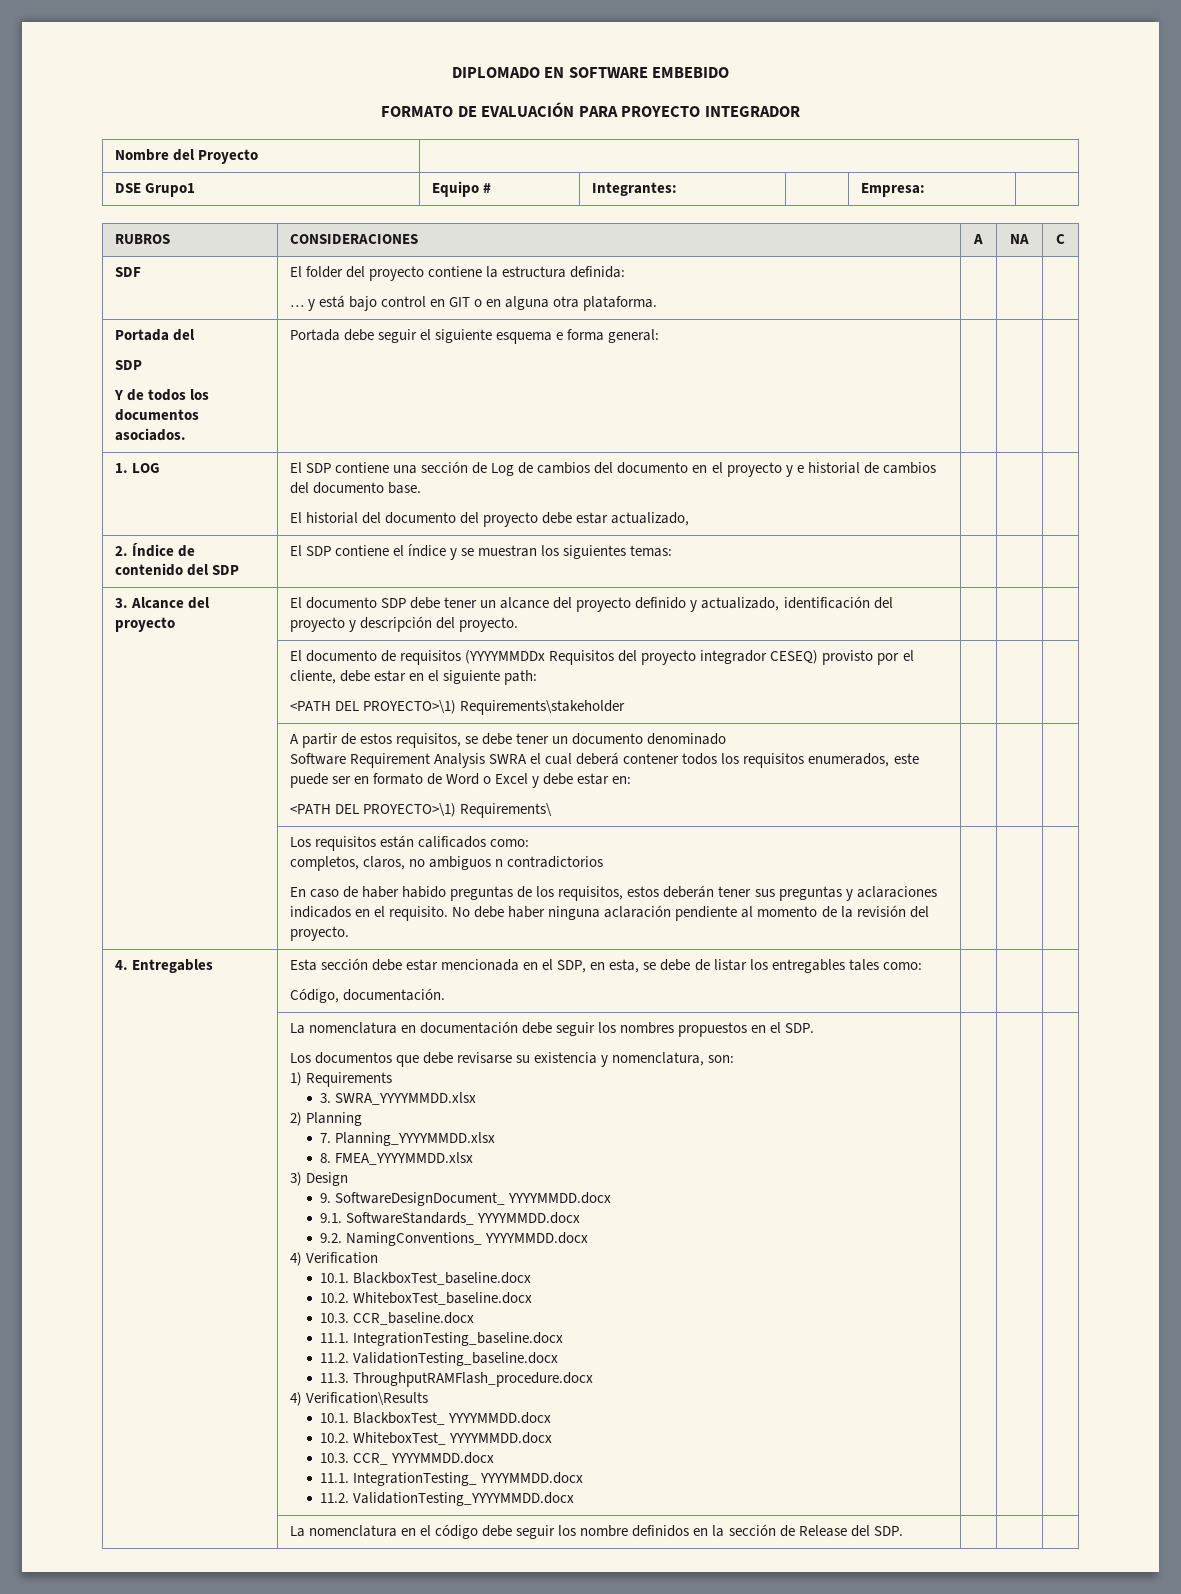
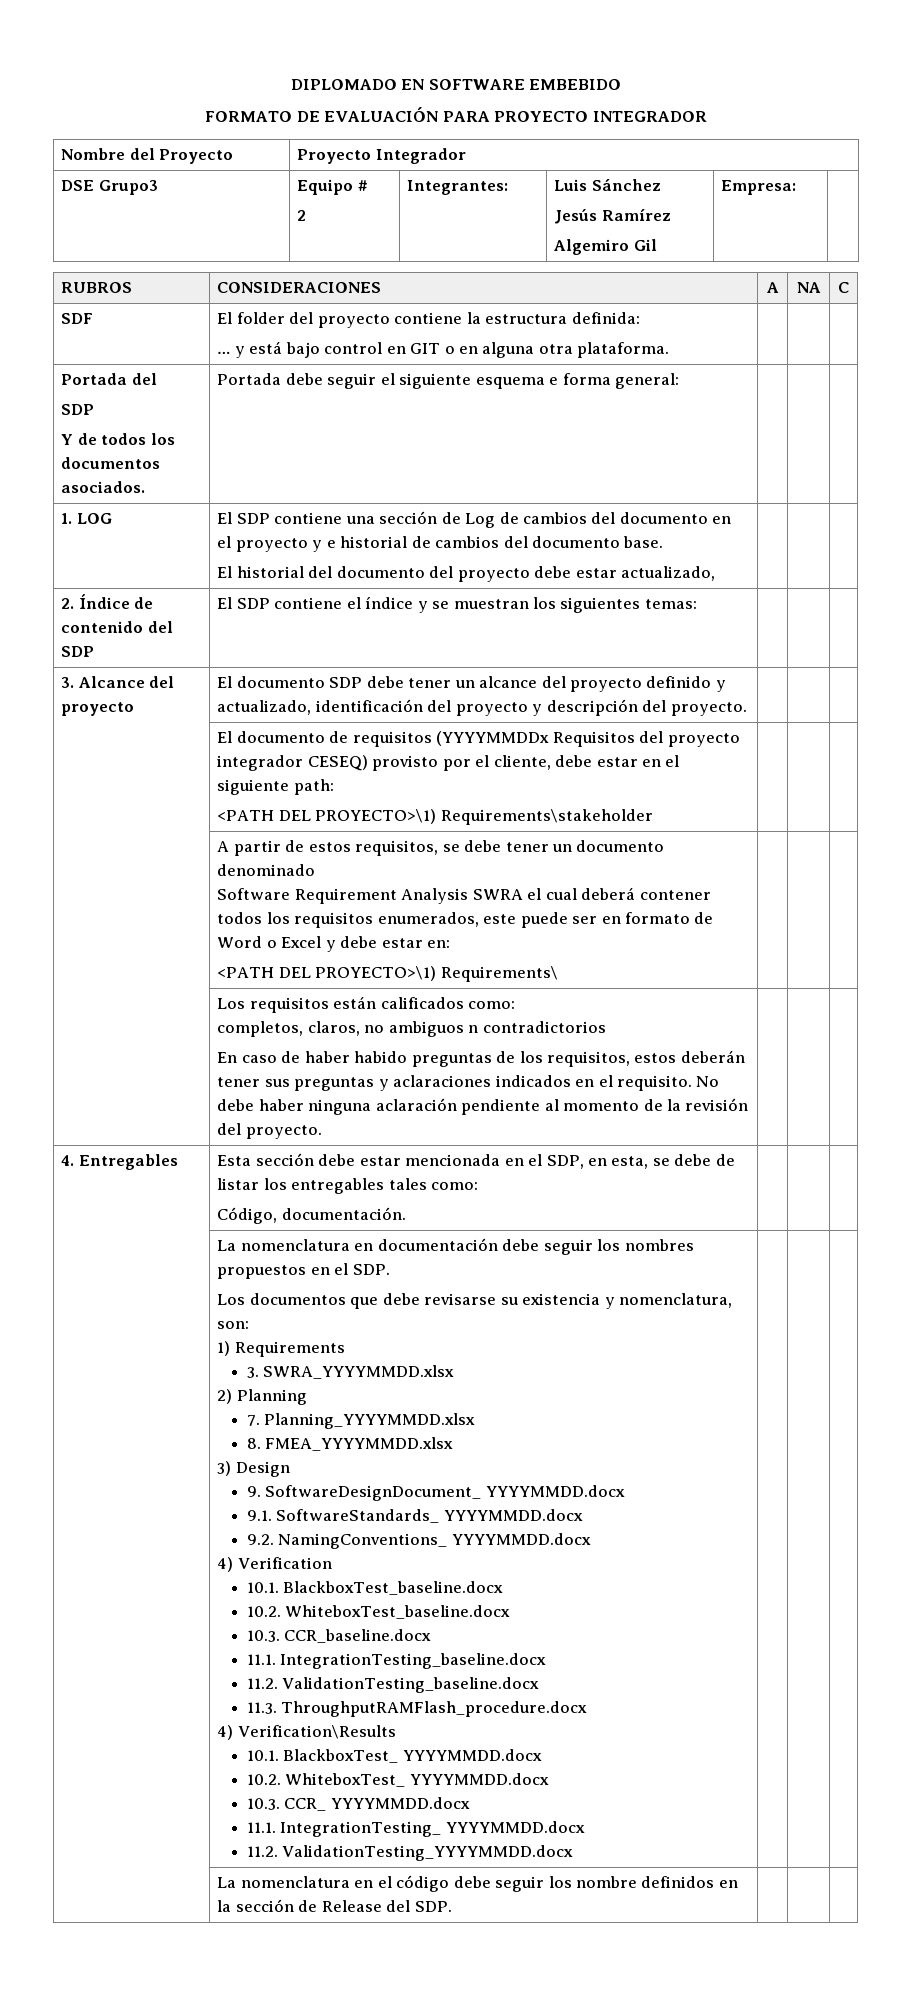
- Nombre del Proyecto |
+ Nombre del Proyecto | Proyecto Integrador
- DSE Grupo1 | Equipo # | Integrantes: | | Empresa: |
+ DSE Grupo3 | Equipo #
+ 2 | Integrantes: | Luis Sánchez
+ Jesús Ramírez
+ Algemiro Gil | Empresa: |

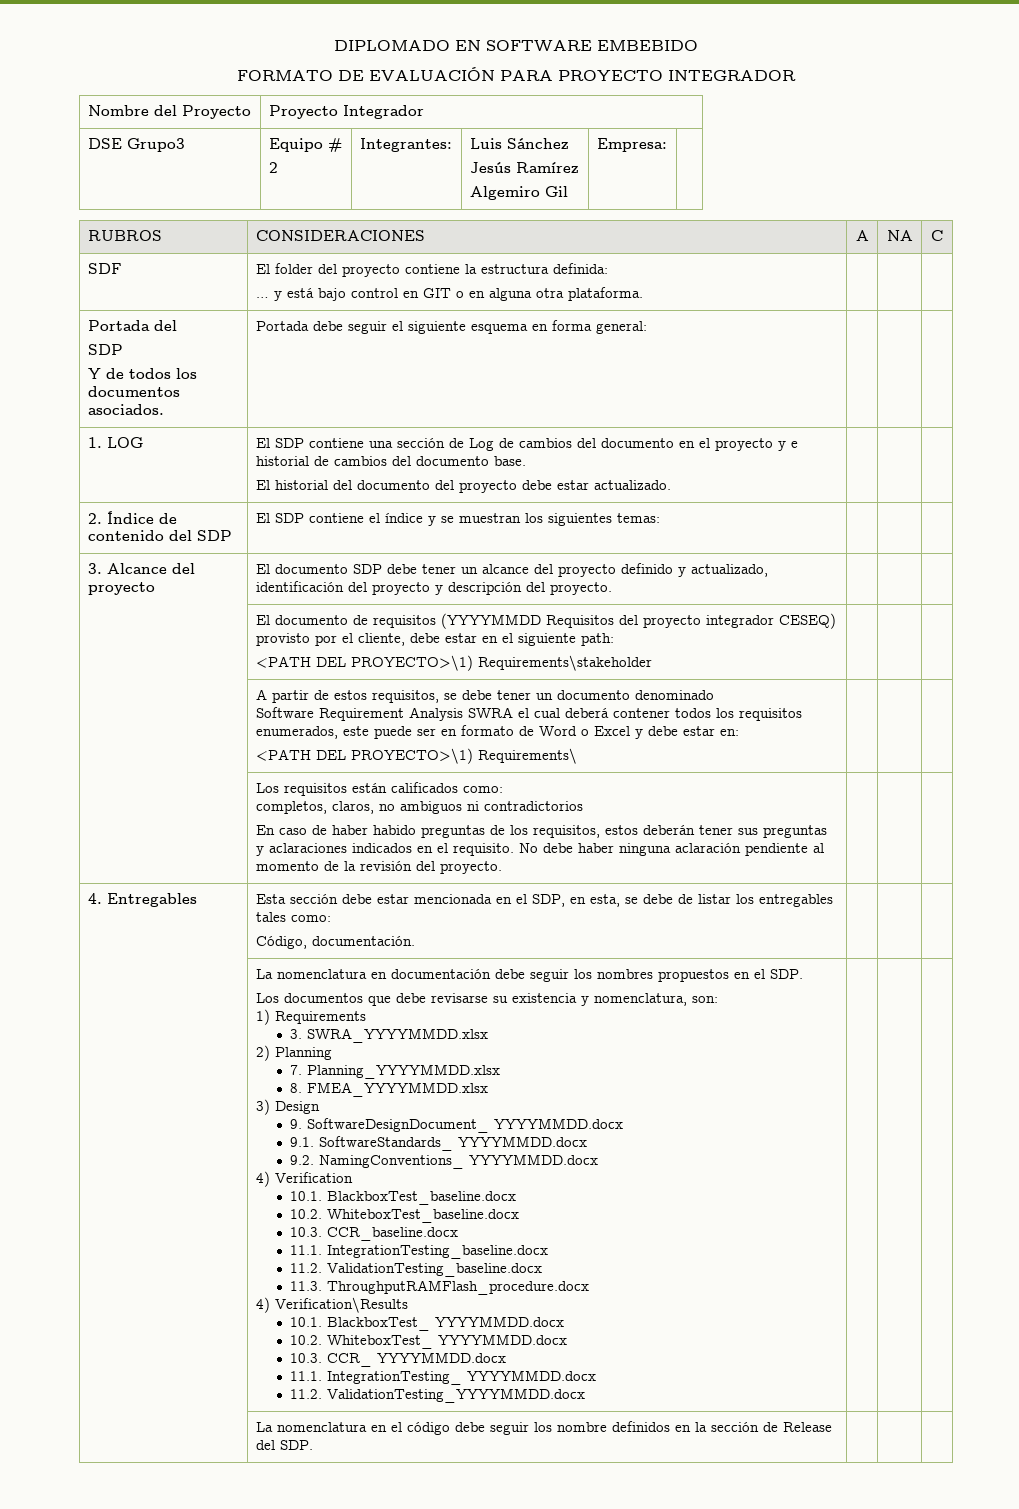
  Portada del
  SDP
- Y de todos los documentos asociados. | Portada debe seguir el siguiente esquema e forma general: | | |
+ Y de todos los documentos asociados. | Portada debe seguir el siguiente esquema en forma general: | | |
  1. LOG | El SDP contiene una sección de Log de cambios del documento en el proyecto y e historial de cambios del documento base.
- El historial del documento del proyecto debe estar actualizado, | | |
+ El historial del documento del proyecto debe estar actualizado. | | |
- | El documento de requisitos (YYYYMMDDx Requisitos del proyecto integrador CESEQ) provisto por el cliente, debe estar en el siguiente path:
+ | El documento de requisitos (YYYYMMDD Requisitos del proyecto integrador CESEQ) provisto por el cliente, debe estar en el siguiente path:
- completos, claros, no ambiguos n contradictorios
+ completos, claros, no ambiguos ni contradictorios

